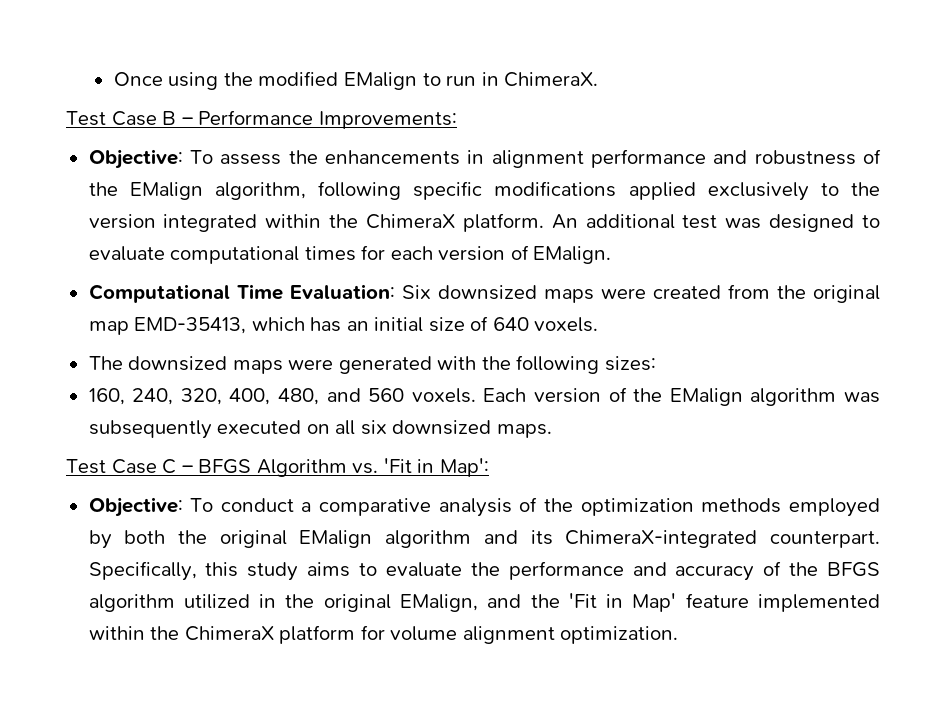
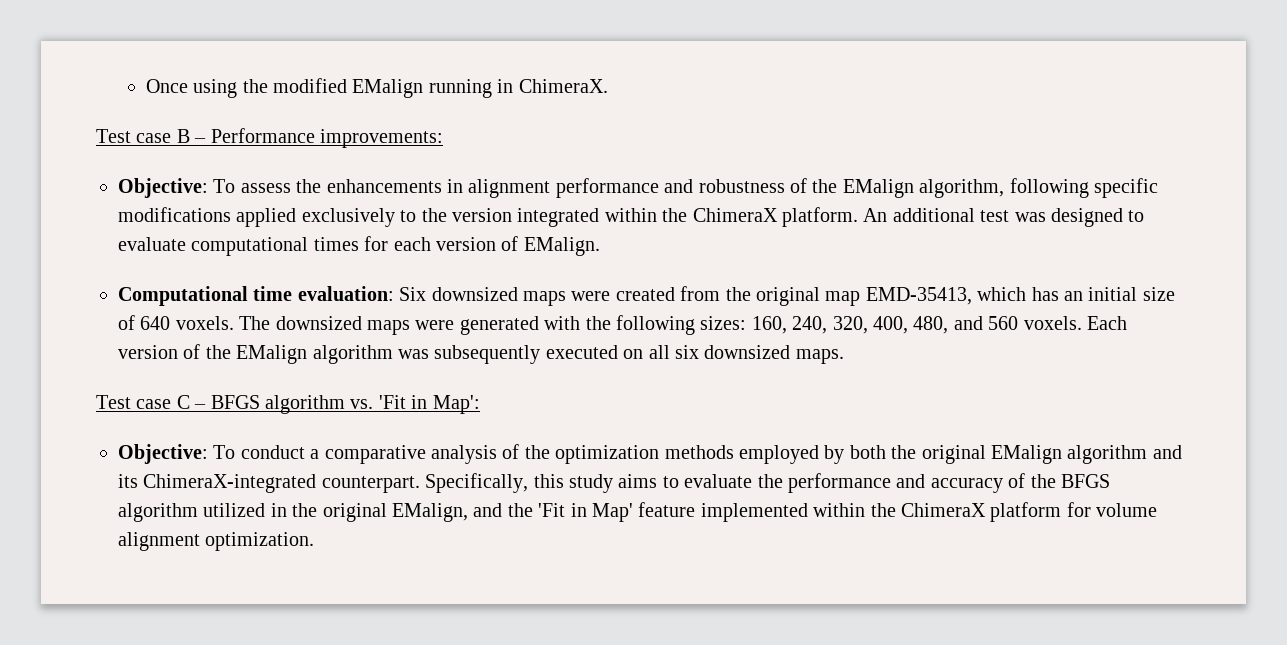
- Once using the modified EMalign to run in ChimeraX.
+ Once using the modified EMalign running in ChimeraX.
- Test Case B – Performance Improvements:
+ Test case B – Performance improvements:
- Computational Time Evaluation: Six downsized maps were created from the original map EMD-35413, which has an initial size of 640 voxels.
- The downsized maps were generated with the following sizes:
- 160, 240, 320, 400, 480, and 560 voxels.
+ Computational time evaluation: Six downsized maps were created from the original map EMD-35413, which has an initial size of 640 voxels. The downsized maps were generated with the following sizes: 160, 240, 320, 400, 480, and 560 voxels.
- Test Case C – BFGS Algorithm vs. 'Fit in Map':
+ Test case C – BFGS algorithm vs. 'Fit in Map':

